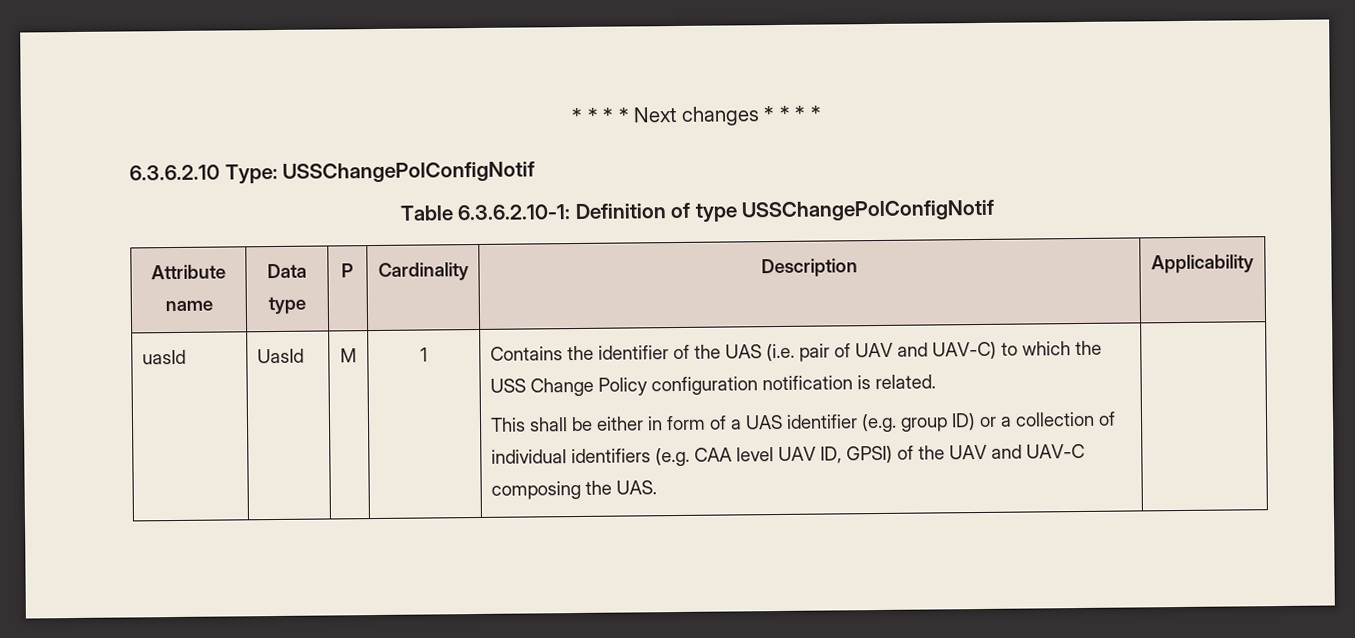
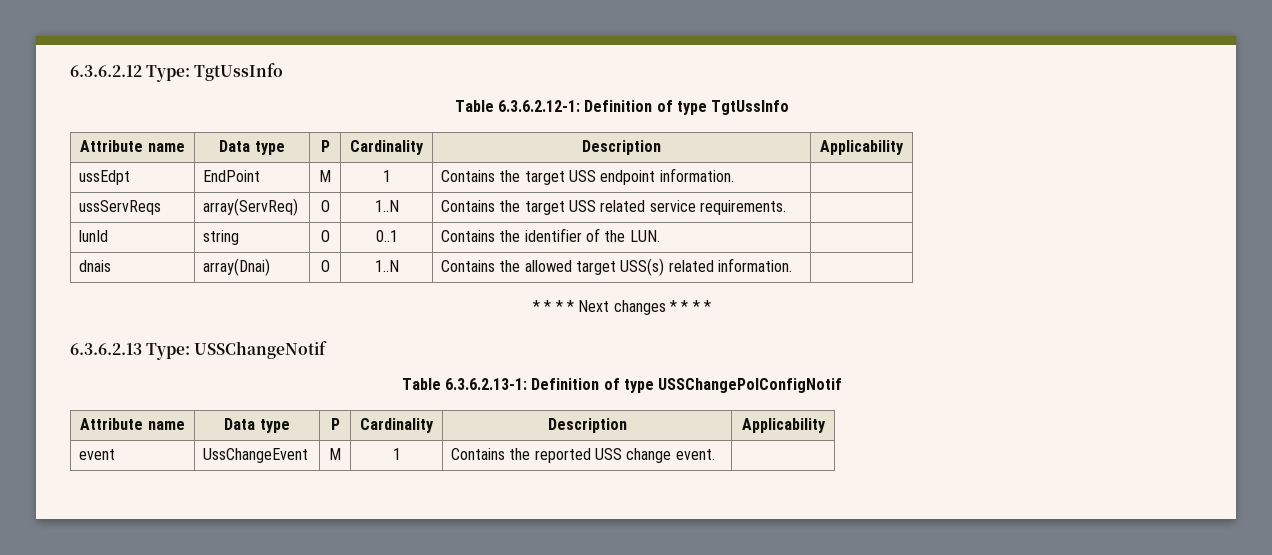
+ 6.3.6.2.12 Type: TgtUssInfo
+ Table 6.3.6.2.12-1: Definition of type TgtUssInfo
+ Attribute name | Data type | P | Cardinality | Description | Applicability
+ ussEdpt | EndPoint | M | 1 | Contains the target USS endpoint information. |
+ ussServReqs | array(ServReq) | O | 1..N | Contains the target USS related service requirements. |
+ lunId | string | O | 0..1 | Contains the identifier of the LUN. |
+ dnais | array(Dnai) | O | 1..N | Contains the allowed target USS(s) related information. |
- 6.3.6.2.10 Type: USSChangePolConfigNotif
- Table 6.3.6.2.10-1: Definition of type USSChangePolConfigNotif
+ 6.3.6.2.13 Type: USSChangeNotif
+ Table 6.3.6.2.13-1: Definition of type USSChangePolConfigNotif
- uasId | UasId | M | 1 | Contains the identifier of the UAS (i.e. pair of UAV and UAV-C) to which the USS Change Policy configuration notification is related.
- This shall be either in form of a UAS identifier (e.g. group ID) or a collection of individual identifiers (e.g. CAA level UAV ID, GPSI) of the UAV and UAV-C composing the UAS.
+ event | UssChangeEvent | M | 1 | Contains the reported USS change event.

